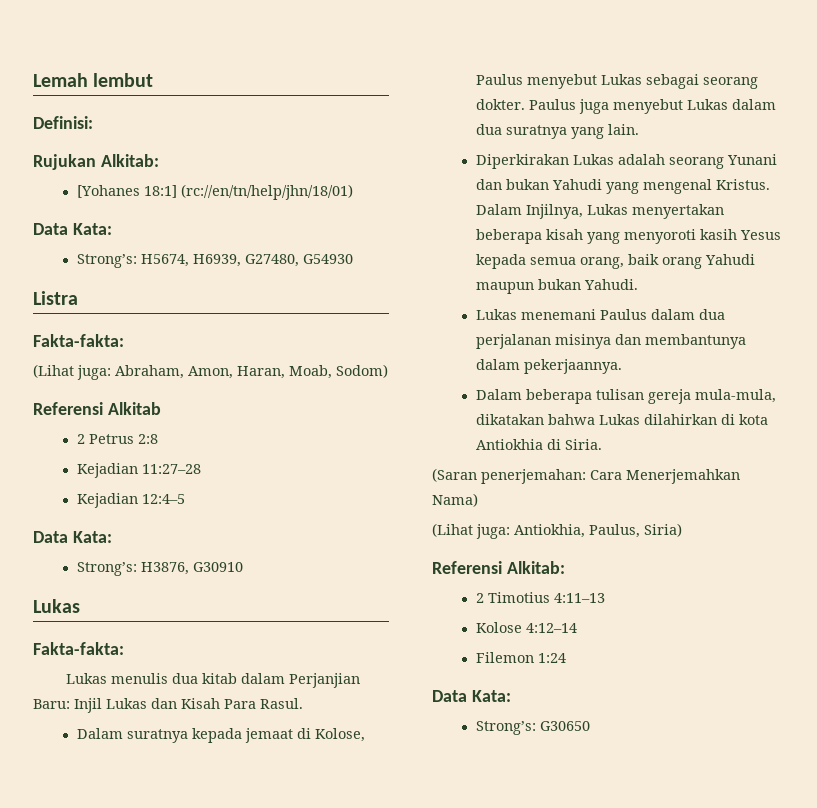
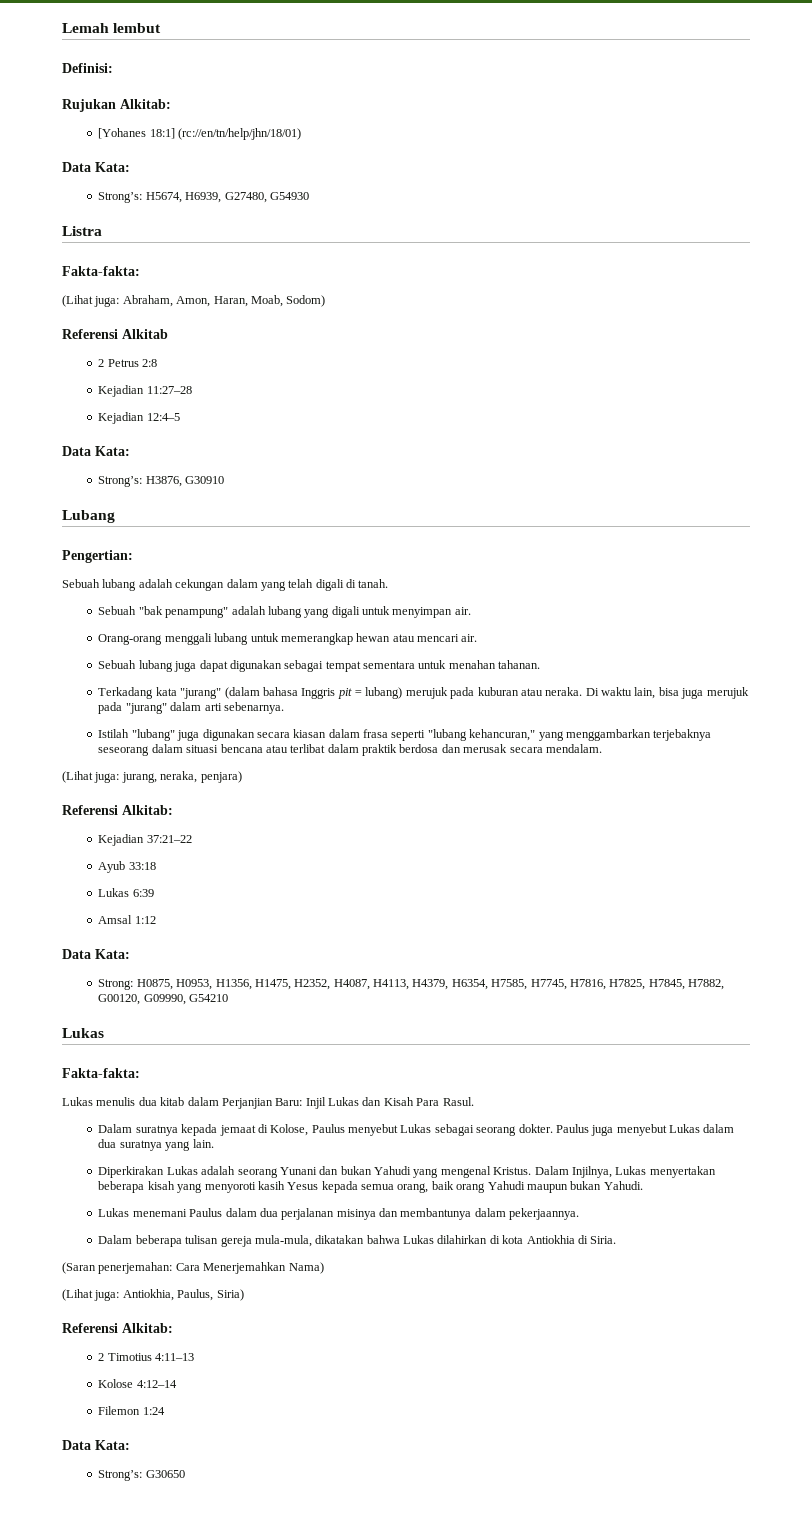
+ Lubang
+ Pengertian:
+ Sebuah lubang adalah cekungan dalam yang telah digali di tanah.
+ Sebuah "bak penampung" adalah lubang yang digali untuk menyimpan air.
+ Orang-orang menggali lubang untuk memerangkap hewan atau mencari air.
+ Sebuah lubang juga dapat digunakan sebagai tempat sementara untuk menahan tahanan.
+ Terkadang kata "jurang" (dalam bahasa Inggris pit = lubang) merujuk pada kuburan atau neraka. Di waktu lain, bisa juga merujuk pada "jurang" dalam arti sebenarnya.
+ Istilah "lubang" juga digunakan secara kiasan dalam frasa seperti "lubang kehancuran," yang menggambarkan terjebaknya seseorang dalam situasi bencana atau terlibat dalam praktik berdosa dan merusak secara mendalam.
+ (Lihat juga: jurang, neraka, penjara)
+ Referensi Alkitab:
+ Kejadian 37:21–22
+ Ayub 33:18
+ Lukas 6:39
+ Amsal 1:12
+ Data Kata:
+ Strong: H0875, H0953, H1356, H1475, H2352, H4087, H4113, H4379, H6354, H7585, H7745, H7816, H7825, H7845, H7882, G00120, G09990, G54210

